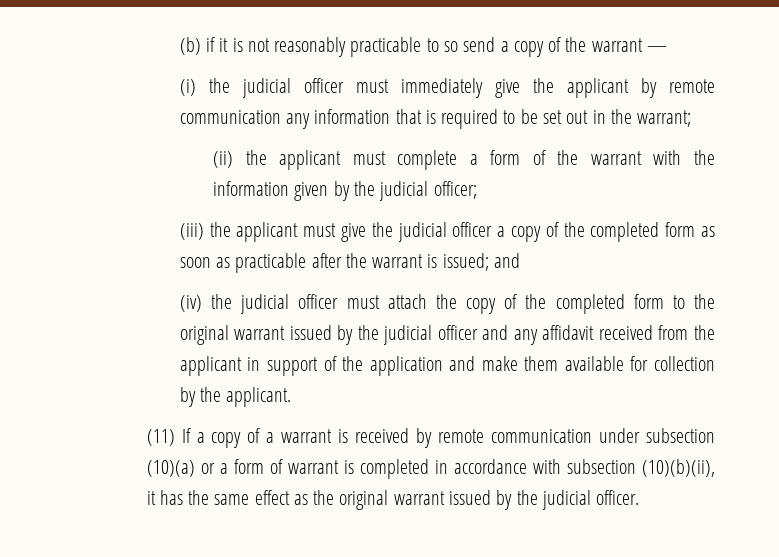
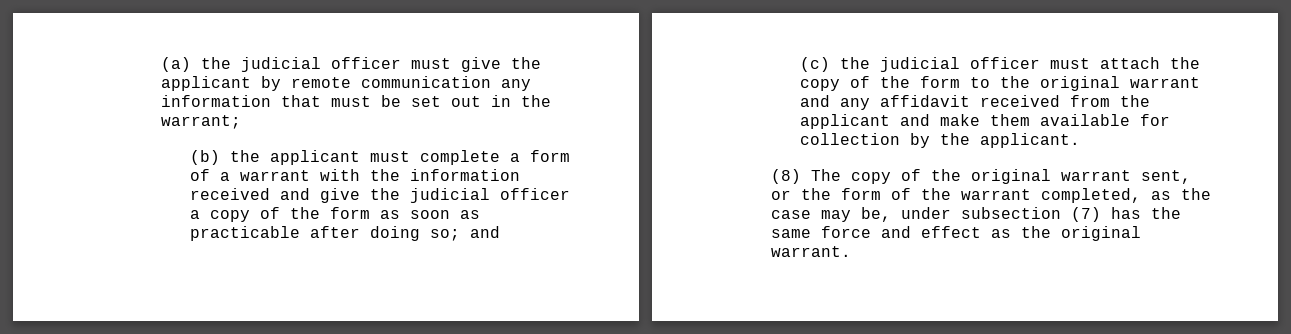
- (b) if it is not reasonably practicable to so send a copy of the warrant —
- (i) the judicial officer must immediately give the applicant by remote communication any information that is required to be set out in the warrant;
+ (a) the judicial officer must give the applicant by remote communication any information that must be set out in the warrant;
- (ii) the applicant must complete a form of the warrant with the information given by the judicial officer;
- (iii) the applicant must give the judicial officer a copy of the completed form as soon as practicable after the warrant is issued; and
+ (b) the applicant must complete a form of a warrant with the information received and give the judicial officer a copy of the form as soon as practicable after doing so; and
- (iv) the judicial officer must attach the copy of the completed form to the original warrant issued by the judicial officer and any affidavit received from the applicant in support of the application and make them available for collection by the applicant.
+ (c) the judicial officer must attach the copy of the form to the original warrant and any affidavit received from the applicant and make them available for collection by the applicant.
- (11) If a copy of a warrant is received by remote communication under subsection (10)(a) or a form of warrant is completed in accordance with subsection (10)(b)(ii), it has the same effect as the original warrant issued by the judicial officer.
+ (8) The copy of the original warrant sent, or the form of the warrant completed, as the case may be, under subsection (7) has the same force and effect as the original warrant.

